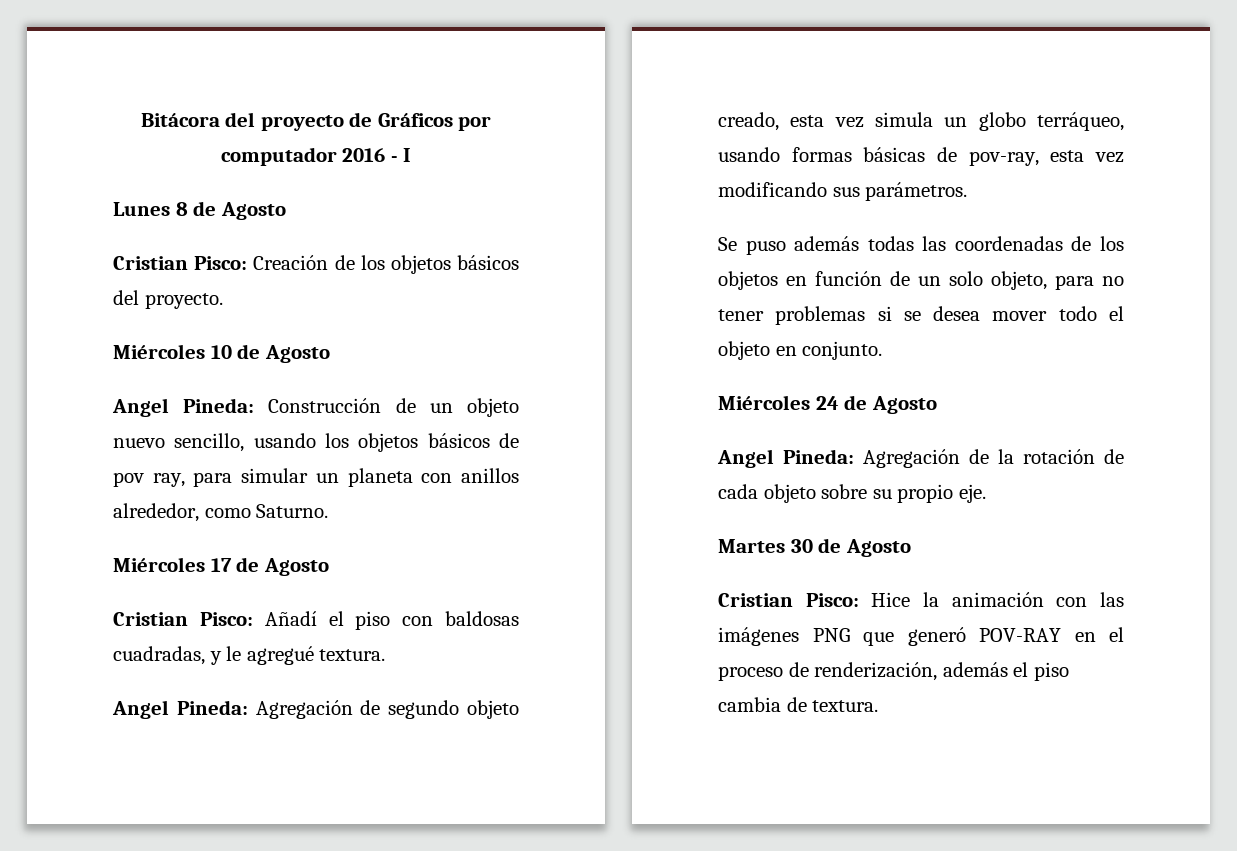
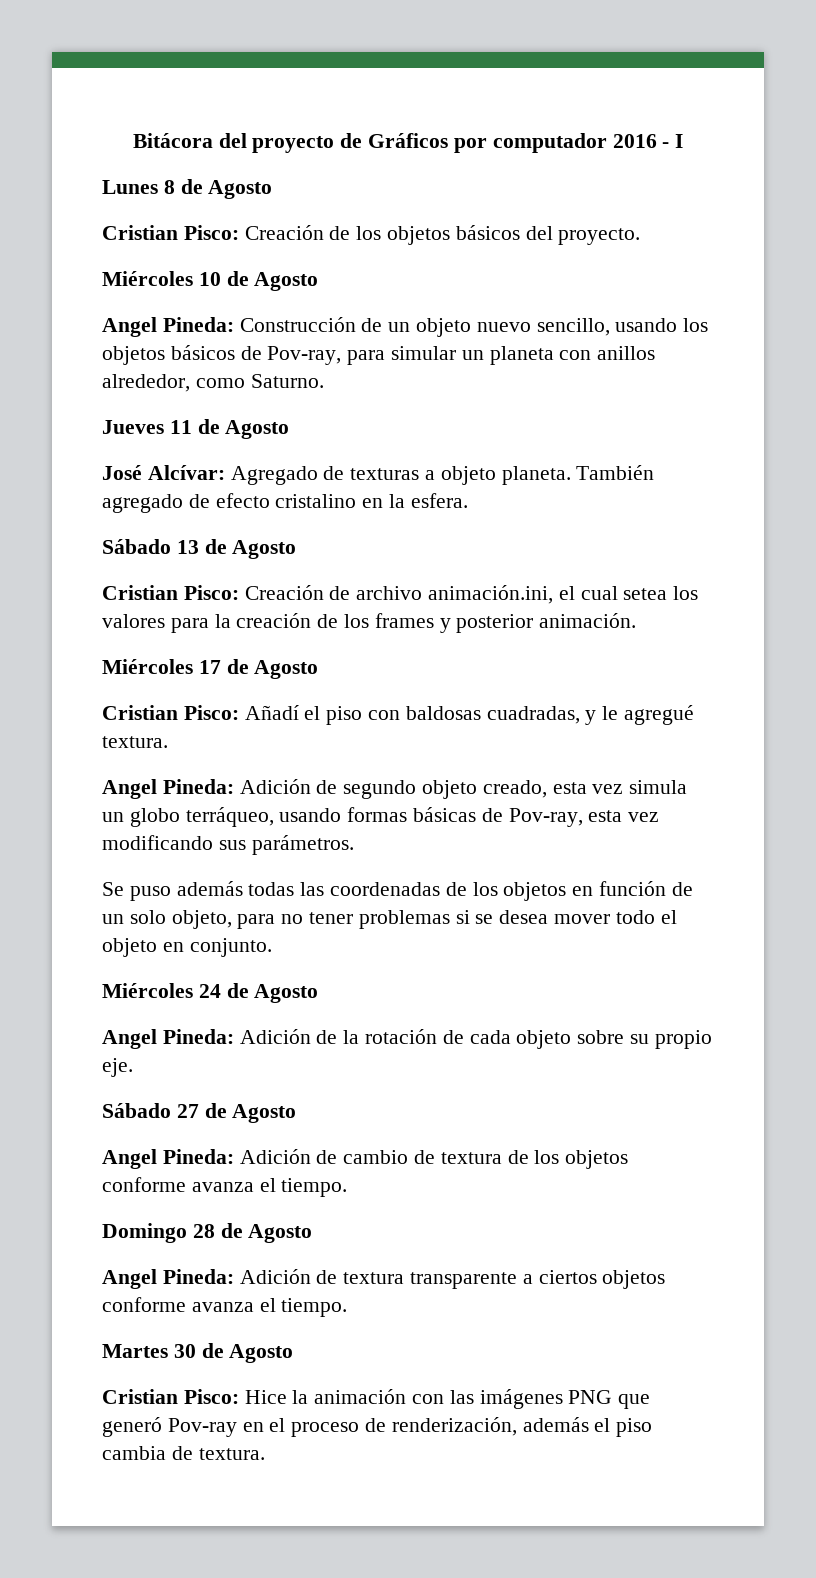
- Angel Pineda: Construcción de un objeto nuevo sencillo, usando los objetos básicos de pov ray, para simular un planeta con anillos alrededor, como Saturno.
+ Angel Pineda: Construcción de un objeto nuevo sencillo, usando los objetos básicos de Pov-ray, para simular un planeta con anillos alrededor, como Saturno.
+ Jueves 11 de Agosto
+ José Alcívar: Agregado de texturas a objeto planeta. También agregado de efecto cristalino en la esfera.
+ Sábado 13 de Agosto
+ Cristian Pisco: Creación de archivo animación.ini, el cual setea los valores para la creación de los frames y posterior animación.
- Angel Pineda: Agregación de segundo objeto creado, esta vez simula un globo terráqueo, usando formas básicas de pov-ray, esta vez modificando sus parámetros.
+ Angel Pineda: Adición de segundo objeto creado, esta vez simula un globo terráqueo, usando formas básicas de Pov-ray, esta vez modificando sus parámetros.
- Angel Pineda: Agregación de la rotación de cada objeto sobre su propio eje.
+ Angel Pineda: Adición de la rotación de cada objeto sobre su propio eje.
+ Sábado 27 de Agosto
+ Angel Pineda: Adición de cambio de textura de los objetos conforme avanza el tiempo.
+ Domingo 28 de Agosto
+ Angel Pineda: Adición de textura transparente a ciertos objetos conforme avanza el tiempo.
- Cristian Pisco: Hice la animación con las imágenes PNG que generó POV-RAY en el proceso de renderización, además el piso cambia de textura.
+ Cristian Pisco: Hice la animación con las imágenes PNG que generó Pov-ray en el proceso de renderización, además el piso cambia de textura.

